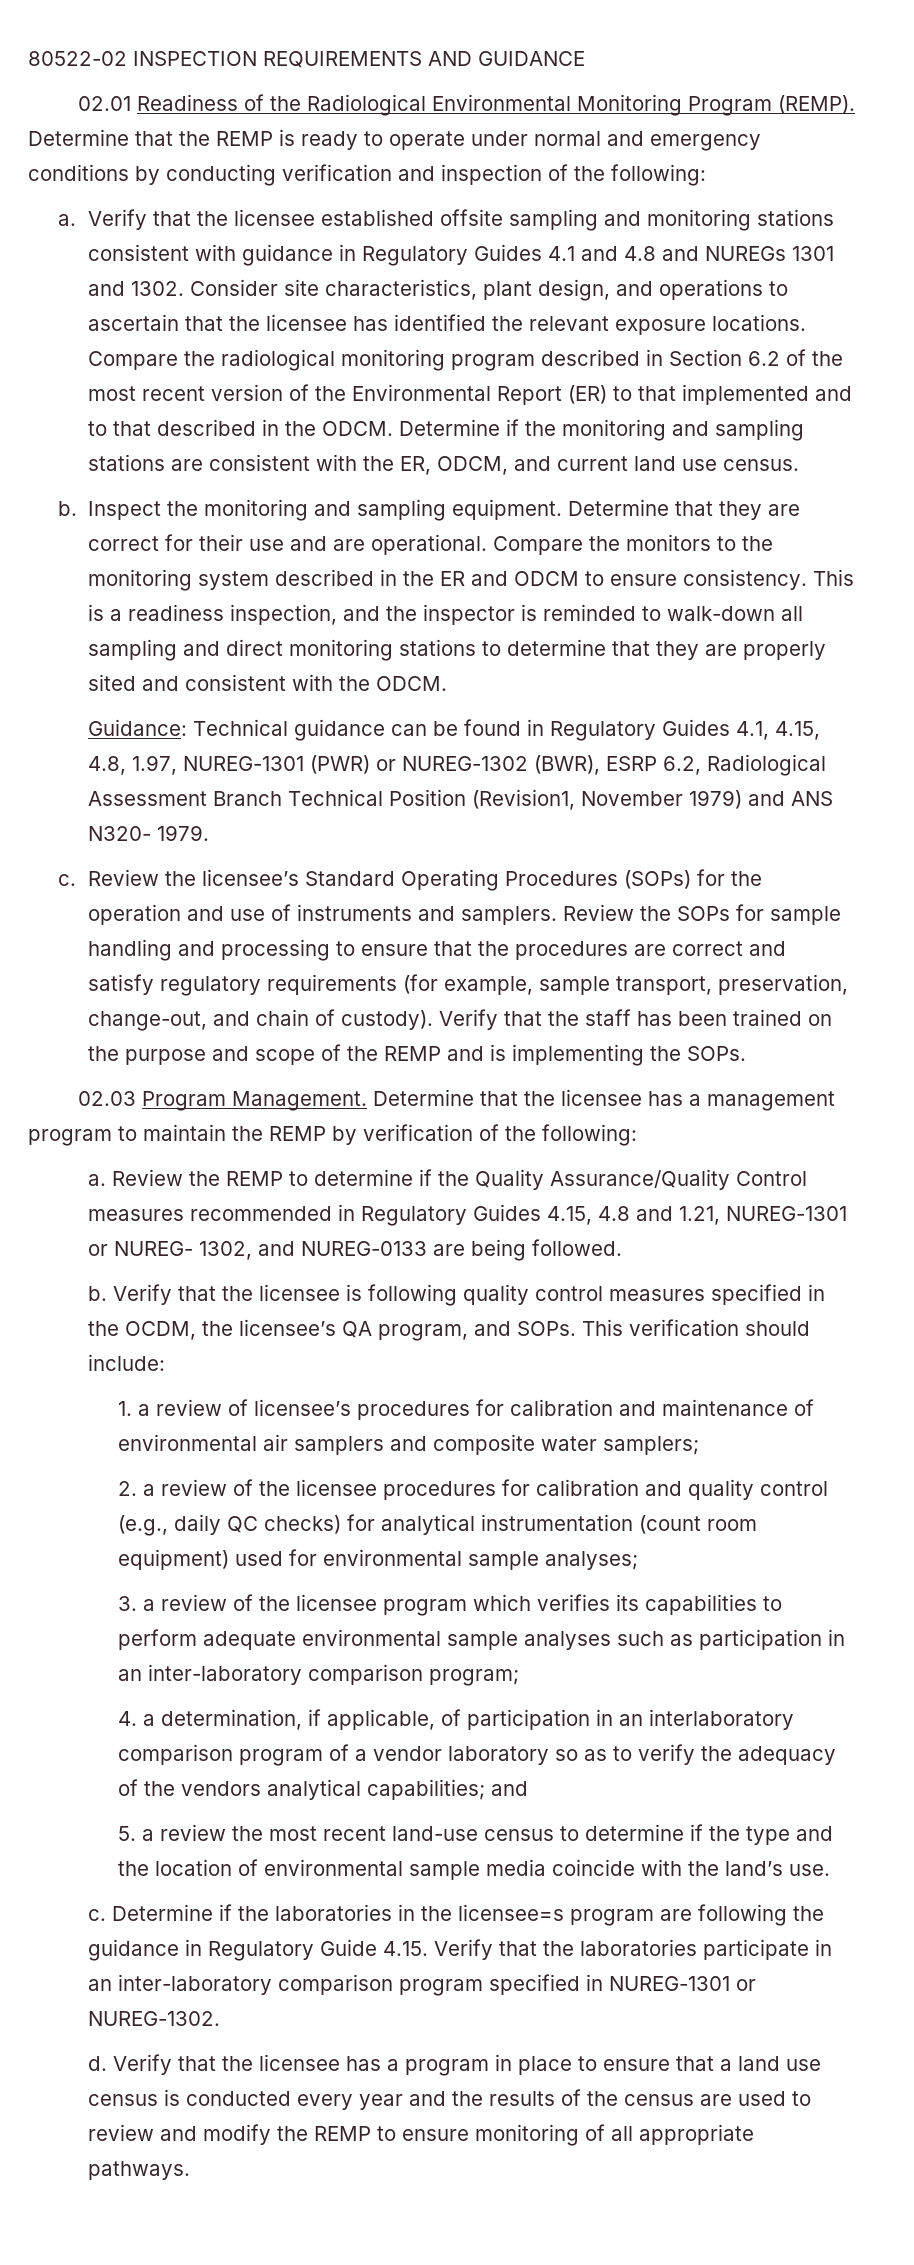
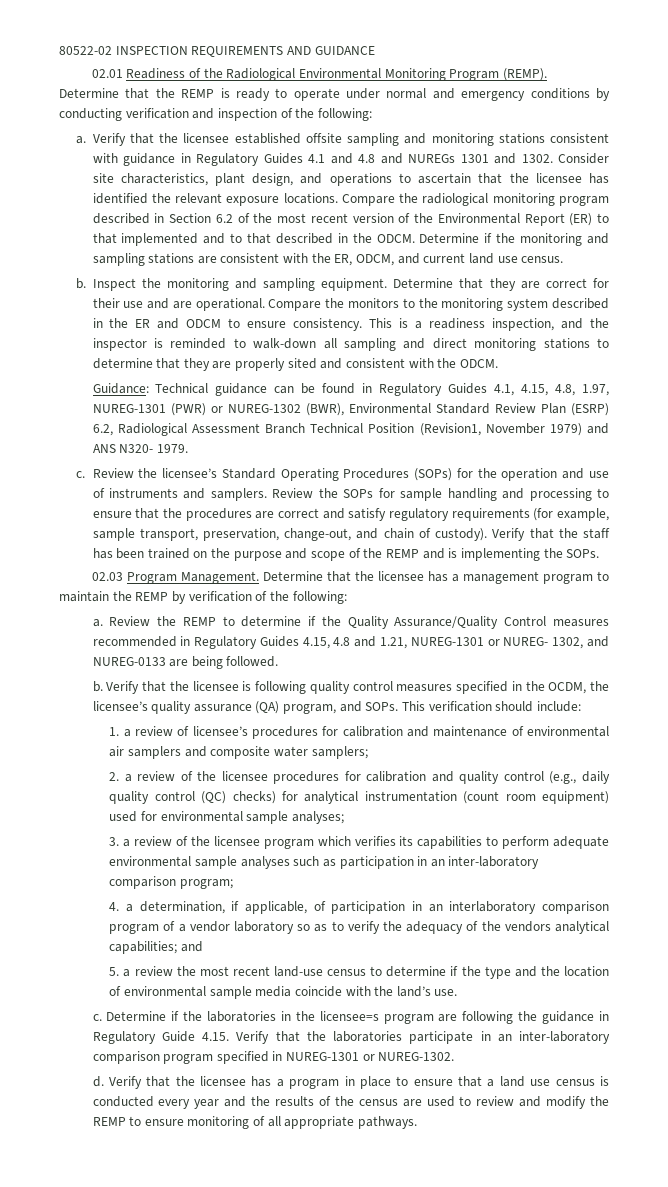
- Guidance: Technical guidance can be found in Regulatory Guides 4.1, 4.15, 4.8, 1.97, NUREG-1301 (PWR) or NUREG-1302 (BWR), ESRP 6.2, Radiological Assessment Branch Technical Position (Revision1, November 1979) and ANS N320- 1979.
+ Guidance: Technical guidance can be found in Regulatory Guides 4.1, 4.15, 4.8, 1.97, NUREG-1301 (PWR) or NUREG-1302 (BWR), Environmental Standard Review Plan (ESRP) 6.2, Radiological Assessment Branch Technical Position (Revision1, November 1979) and ANS N320- 1979.
- Verify that the licensee is following quality control measures specified in the OCDM, the licensee’s QA program, and SOPs.
+ Verify that the licensee is following quality control measures specified in the OCDM, the licensee’s quality assurance (QA) program, and SOPs.
- 2. a review of the licensee procedures for calibration and quality control (e.g., daily QC checks) for analytical instrumentation (count room equipment) used for environmental sample analyses;
+ 2. a review of the licensee procedures for calibration and quality control (e.g., daily quality control (QC) checks) for analytical instrumentation (count room equipment) used for environmental sample analyses;

